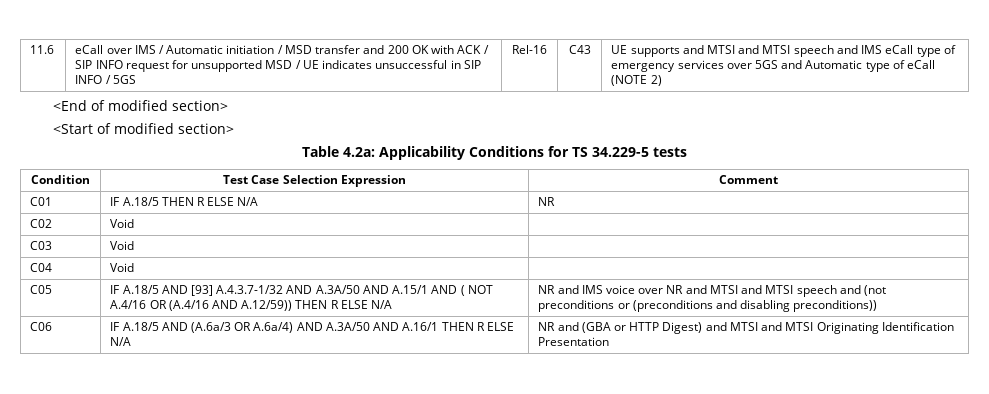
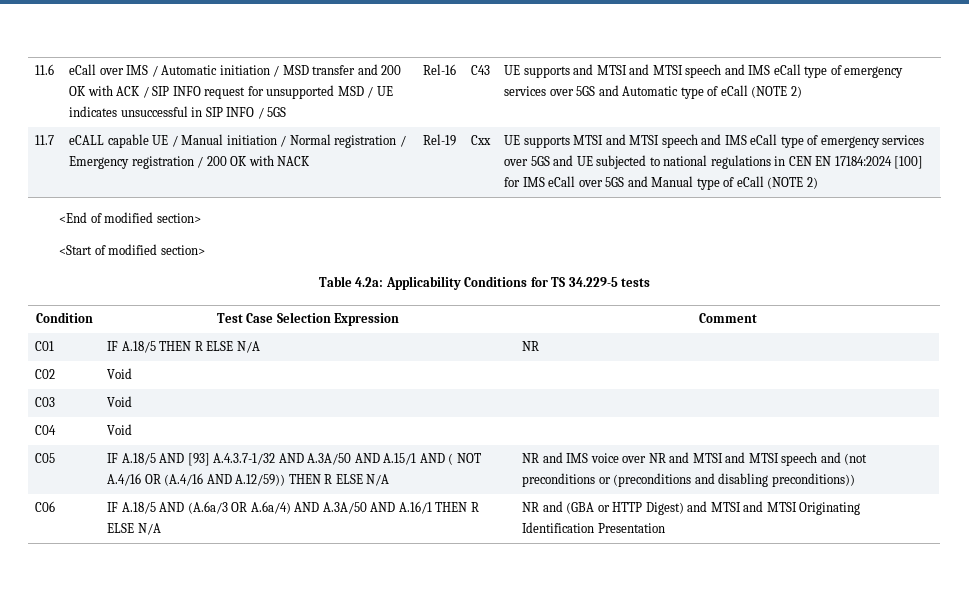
+ 11.7 | eCALL capable UE / Manual initiation / Normal registration / Emergency registration / 200 OK with NACK | Rel-19 | Cxx | UE supports MTSI and MTSI speech and IMS eCall type of emergency services over 5GS and UE subjected to national regulations in CEN EN 17184:2024 [100] for IMS eCall over 5GS and Manual type of eCall (NOTE 2)

